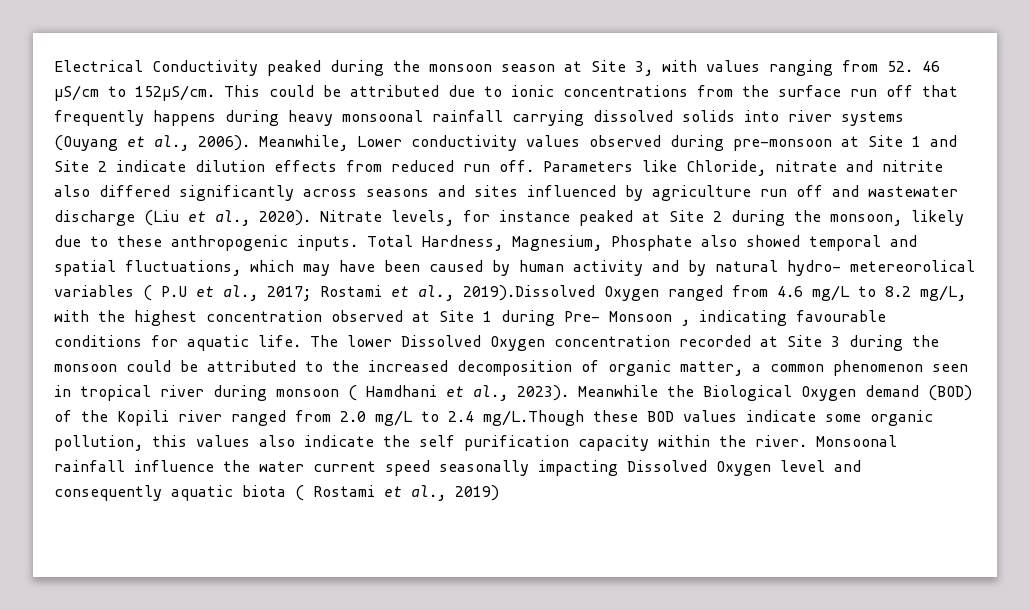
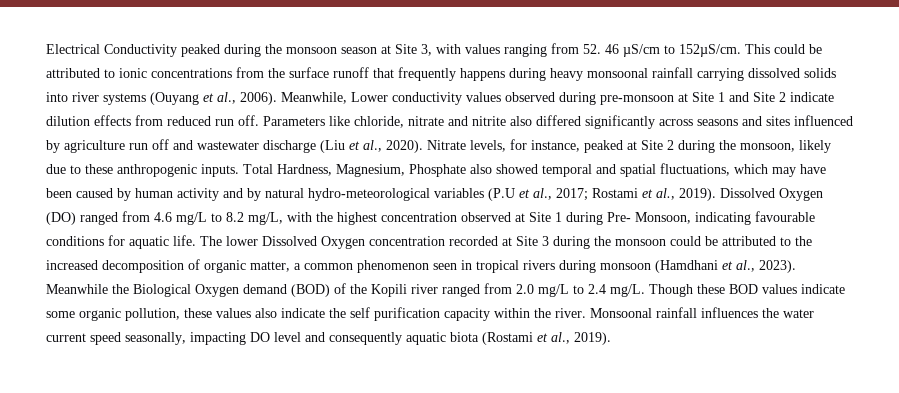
- This could be attributed due to ionic concentrations from the surface run off that frequently happens during heavy monsoonal rainfall carrying dissolved solids into river systems (Ouyang et al., 2006).
+ This could be attributed to ionic concentrations from the surface runoff that frequently happens during heavy monsoonal rainfall carrying dissolved solids into river systems (Ouyang et al., 2006).
- Parameters like Chloride, nitrate and nitrite also differed significantly across seasons and sites influenced by agriculture run off and wastewater discharge (Liu et al., 2020).
+ Parameters like chloride, nitrate and nitrite also differed significantly across seasons and sites influenced by agriculture run off and wastewater discharge (Liu et al., 2020).
- Nitrate levels, for instance peaked at Site 2 during the monsoon, likely due to these anthropogenic inputs.
+ Nitrate levels, for instance, peaked at Site 2 during the monsoon, likely due to these anthropogenic inputs.
- Total Hardness, Magnesium, Phosphate also showed temporal and spatial fluctuations, which may have been caused by human activity and by natural hydro- metereorolical variables ( P.U et al., 2017; Rostami et al., 2019).Dissolved Oxygen ranged from 4.6 mg/L to 8.2 mg/L, with the highest concentration observed at Site 1 during Pre- Monsoon , indicating favourable conditions for aquatic life.
+ Total Hardness, Magnesium, Phosphate also showed temporal and spatial fluctuations, which may have been caused by human activity and by natural hydro-meteorological variables (P.U et al., 2017; Rostami et al., 2019). Dissolved Oxygen (DO) ranged from 4.6 mg/L to 8.2 mg/L, with the highest concentration observed at Site 1 during Pre- Monsoon, indicating favourable conditions for aquatic life.
- The lower Dissolved Oxygen concentration recorded at Site 3 during the monsoon could be attributed to the increased decomposition of organic matter, a common phenomenon seen in tropical river during monsoon ( Hamdhani et al., 2023).
+ The lower Dissolved Oxygen concentration recorded at Site 3 during the monsoon could be attributed to the increased decomposition of organic matter, a common phenomenon seen in tropical rivers during monsoon (Hamdhani et al., 2023).
- Meanwhile the Biological Oxygen demand (BOD) of the Kopili river ranged from 2.0 mg/L to 2.4 mg/L.Though these BOD values indicate some organic pollution, this values also indicate the self purification capacity within the river.
+ Meanwhile the Biological Oxygen demand (BOD) of the Kopili river ranged from 2.0 mg/L to 2.4 mg/L. Though these BOD values indicate some organic pollution, these values also indicate the self purification capacity within the river.
- Monsoonal rainfall influence the water current speed seasonally impacting Dissolved Oxygen level and consequently aquatic biota ( Rostami et al., 2019)
+ Monsoonal rainfall influences the water current speed seasonally, impacting DO level and consequently aquatic biota (Rostami et al., 2019).

